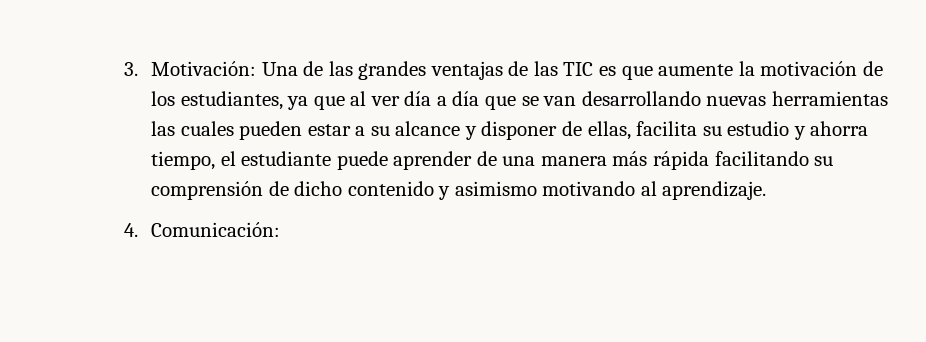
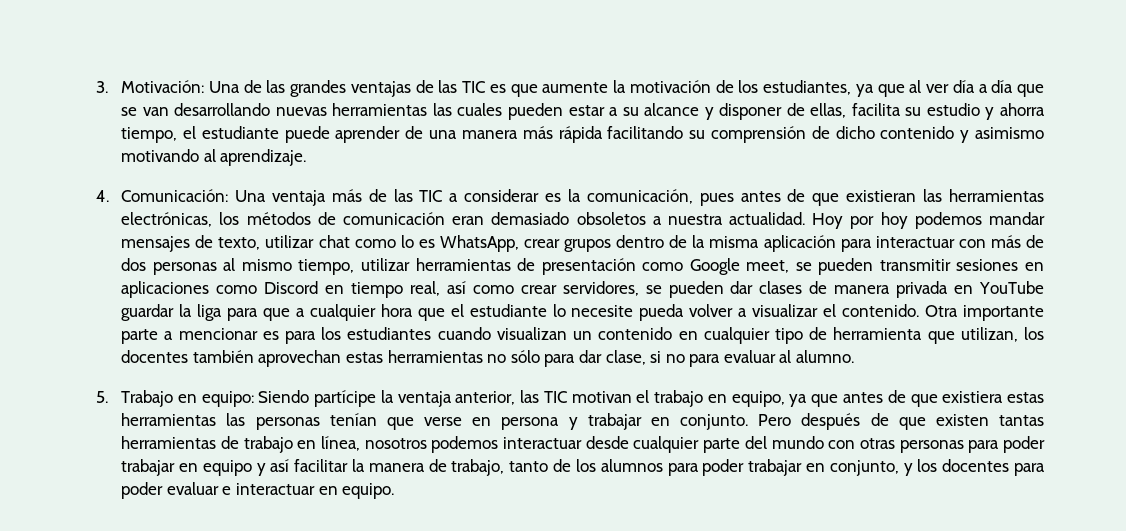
- 4. Comunicación:
+ 4. Comunicación: Una ventaja más de las TIC a considerar es la comunicación, pues antes de que existieran las herramientas electrónicas, los métodos de comunicación eran demasiado obsoletos a nuestra actualidad. Hoy por hoy podemos mandar mensajes de texto, utilizar chat como lo es WhatsApp, crear grupos dentro de la misma aplicación para interactuar con más de dos personas al mismo tiempo, utilizar herramientas de presentación como Google meet, se pueden transmitir sesiones en aplicaciones como Discord en tiempo real, así como crear servidores, se pueden dar clases de manera privada en YouTube guardar la liga para que a cualquier hora que el estudiante lo necesite pueda volver a visualizar el contenido. Otra importante parte a mencionar es para los estudiantes cuando visualizan un contenido en cualquier tipo de herramienta que utilizan, los docentes también aprovechan estas herramientas no sólo para dar clase, si no para evaluar al alumno.
+ 5. Trabajo en equipo: Siendo partícipe la ventaja anterior, las TIC motivan el trabajo en equipo, ya que antes de que existiera estas herramientas las personas tenían que verse en persona y trabajar en conjunto. Pero después de que existen tantas herramientas de trabajo en línea, nosotros podemos interactuar desde cualquier parte del mundo con otras personas para poder trabajar en equipo y así facilitar la manera de trabajo, tanto de los alumnos para poder trabajar en conjunto, y los docentes para poder evaluar e interactuar en equipo.

